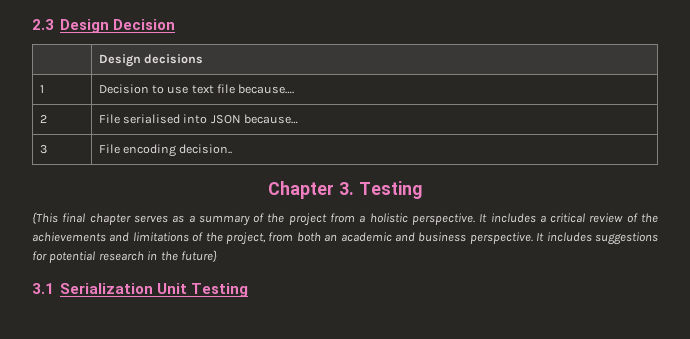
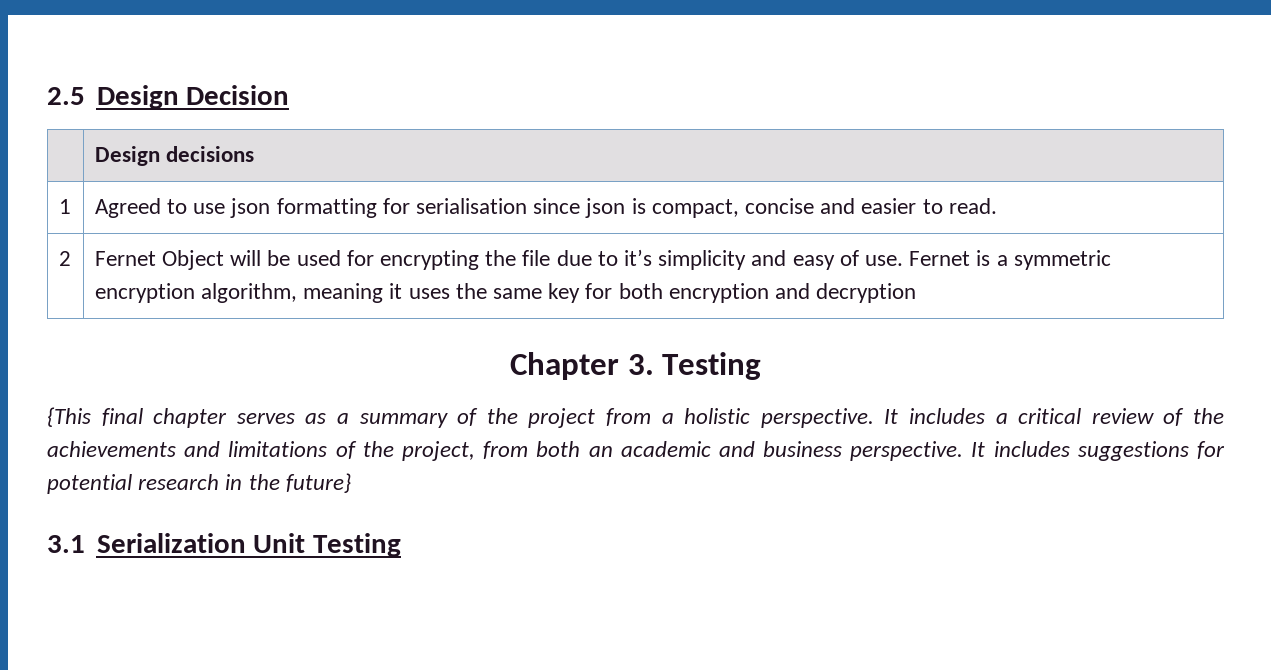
- 2.3 Design Decision
+ 2.5 Design Decision
- 1 | Decision to use text file because….
- 2 | File serialised into JSON because…
- 3 | File encoding decision..
+ 1 | Agreed to use json formatting for serialisation since json is compact, concise and easier to read.
+ 2 | Fernet Object will be used for encrypting the file due to it’s simplicity and easy of use. Fernet is a symmetric encryption algorithm, meaning it uses the same key for both encryption and decryption

